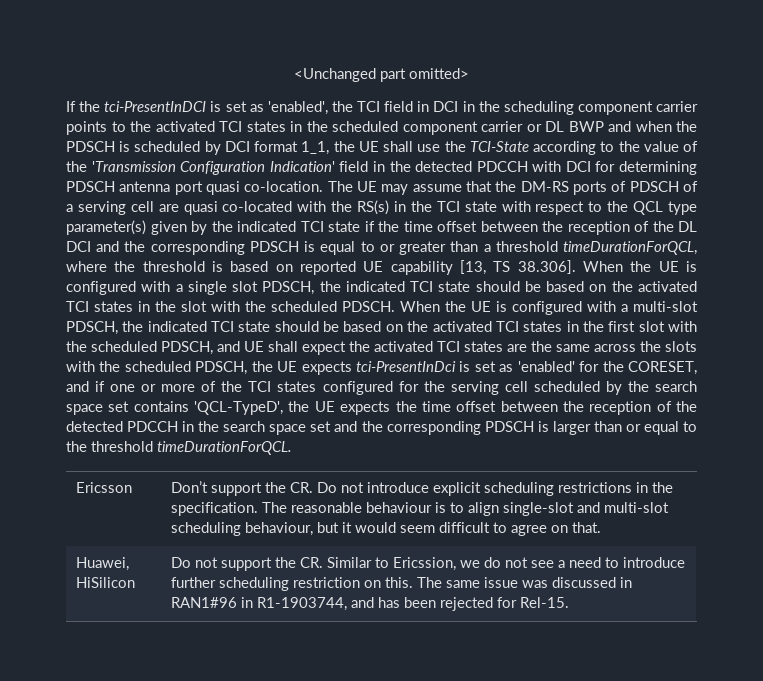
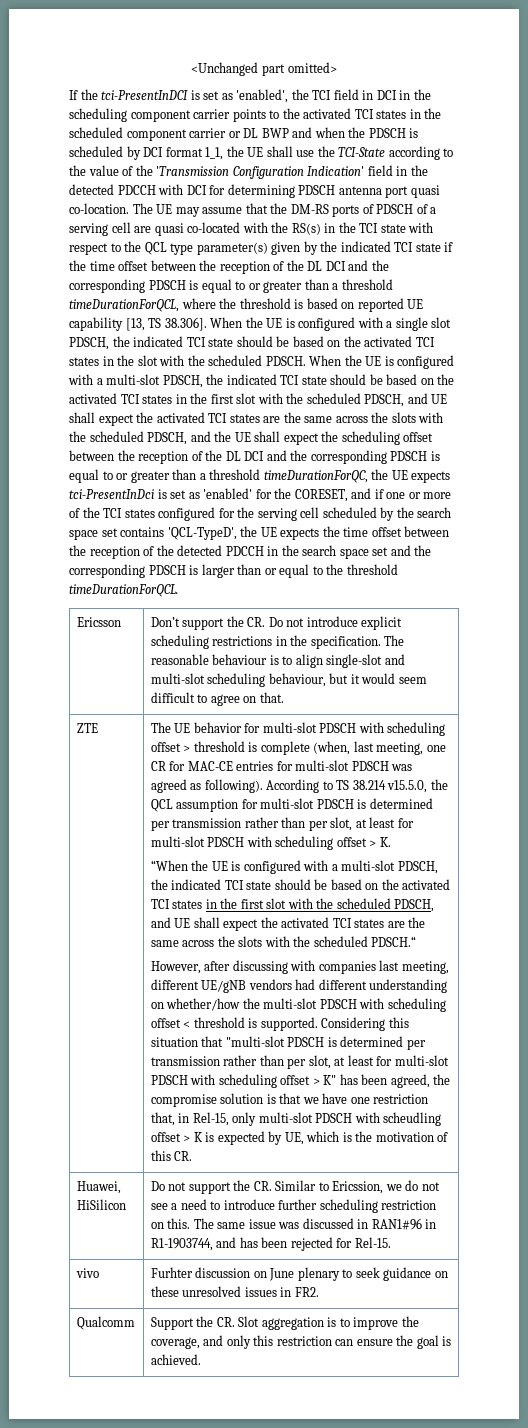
- When the UE is configured with a multi-slot PDSCH, the indicated TCI state should be based on the activated TCI states in the first slot with the scheduled PDSCH, and UE shall expect the activated TCI states are the same across the slots with the scheduled PDSCH, the UE expects tci-PresentInDci is set as 'enabled' for the CORESET, and if one or more of the TCI states configured for the serving cell scheduled by the search space set contains 'QCL-TypeD', the UE expects the time offset between the reception of the detected PDCCH in the search space set and the corresponding PDSCH is larger than or equal to the threshold timeDurationForQCL.
+ When the UE is configured with a multi-slot PDSCH, the indicated TCI state should be based on the activated TCI states in the first slot with the scheduled PDSCH, and UE shall expect the activated TCI states are the same across the slots with the scheduled PDSCH, and the UE shall expect the scheduling offset between the reception of the DL DCI and the corresponding PDSCH is equal to or greater than a threshold timeDurationForQC, the UE expects tci-PresentInDci is set as 'enabled' for the CORESET, and if one or more of the TCI states configured for the serving cell scheduled by the search space set contains 'QCL-TypeD', the UE expects the time offset between the reception of the detected PDCCH in the search space set and the corresponding PDSCH is larger than or equal to the threshold timeDurationForQCL.
+ ZTE | The UE behavior for multi-slot PDSCH with scheduling offset > threshold is complete (when, last meeting, one CR for MAC-CE entries for multi-slot PDSCH was agreed as following). According to TS 38.214 v15.5.0, the QCL assumption for multi-slot PDSCH is determined per transmission rather than per slot, at least for multi-slot PDSCH with scheduling offset > K.
+ “When the UE is configured with a multi-slot PDSCH, the indicated TCI state should be based on the activated TCI states in the first slot with the scheduled PDSCH, and UE shall expect the activated TCI states are the same across the slots with the scheduled PDSCH.“
+ However, after discussing with companies last meeting, different UE/gNB vendors had different understanding on whether/how the multi-slot PDSCH with scheduling offset < threshold is supported. Considering this situation that "multi-slot PDSCH is determined per transmission rather than per slot, at least for multi-slot PDSCH with scheduling offset > K" has been agreed, the compromise solution is that we have one restriction that, in Rel-15, only multi-slot PDSCH with scheudling offset > K is expected by UE, which is the motivation of this CR.
+ vivo | Furhter discussion on June plenary to seek guidance on these unresolved issues in FR2.
+ Qualcomm | Support the CR. Slot aggregation is to improve the coverage, and only this restriction can ensure the goal is achieved.

